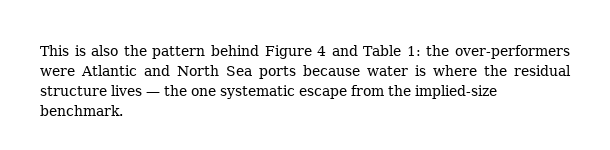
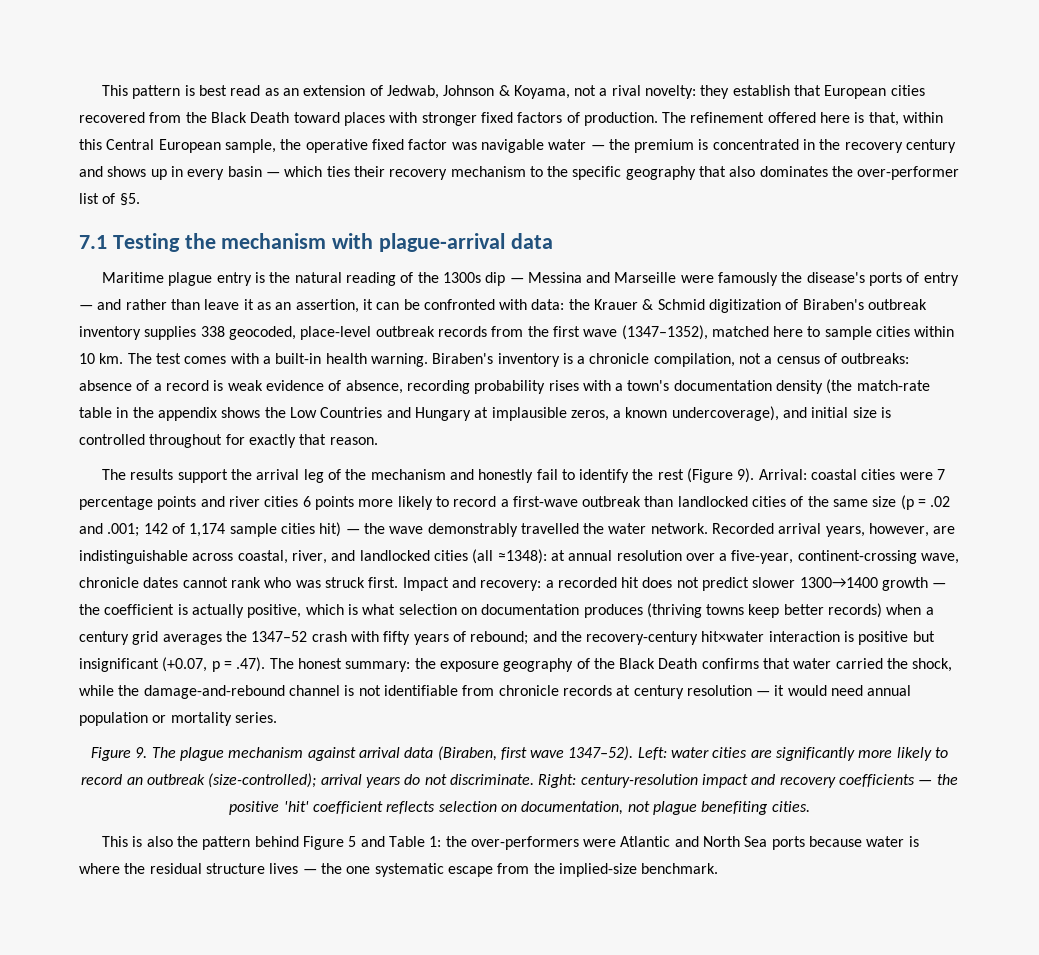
- This is also the pattern behind Figure 4 and Table 1: the over-performers were Atlantic and North Sea ports because water is where the residual structure lives — the one systematic escape from the implied-size benchmark.
+ This pattern is best read as an extension of Jedwab, Johnson & Koyama, not a rival novelty: they establish that European cities recovered from the Black Death toward places with stronger fixed factors of production. The refinement offered here is that, within this Central European sample, the operative fixed factor was navigable water — the premium is concentrated in the recovery century and shows up in every basin — which ties their recovery mechanism to the specific geography that also dominates the over-performer list of §5.
+ 7.1 Testing the mechanism with plague-arrival data
+ Maritime plague entry is the natural reading of the 1300s dip — Messina and Marseille were famously the disease's ports of entry — and rather than leave it as an assertion, it can be confronted with data: the Krauer & Schmid digitization of Biraben's outbreak inventory supplies 338 geocoded, place-level outbreak records from the first wave (1347–1352), matched here to sample cities within 10 km. The test comes with a built-in health warning. Biraben's inventory is a chronicle compilation, not a census of outbreaks: absence of a record is weak evidence of absence, recording probability rises with a town's documentation density (the match-rate table in the appendix shows the Low Countries and Hungary at implausible zeros, a known undercoverage), and initial size is controlled throughout for exactly that reason.
+ The results support the arrival leg of the mechanism and honestly fail to identify the rest (Figure 9). Arrival: coastal cities were 7 percentage points and river cities 6 points more likely to record a first-wave outbreak than landlocked cities of the same size (p = .02 and .001; 142 of 1,174 sample cities hit) — the wave demonstrably travelled the water network. Recorded arrival years, however, are indistinguishable across coastal, river, and landlocked cities (all ≈1348): at annual resolution over a five-year, continent-crossing wave, chronicle dates cannot rank who was struck first. Impact and recovery: a recorded hit does not predict slower 1300→1400 growth — the coefficient is actually positive, which is what selection on documentation produces (thriving towns keep better records) when a century grid averages the 1347–52 crash with fifty years of rebound; and the recovery-century hit×water interaction is positive but insignificant (+0.07, p = .47). The honest summary: the exposure geography of the Black Death confirms that water carried the shock, while the damage-and-rebound channel is not identifiable from chronicle records at century resolution — it would need annual population or mortality series.
+ Figure 9. The plague mechanism against arrival data (Biraben, first wave 1347–52). Left: water cities are significantly more likely to record an outbreak (size-controlled); arrival years do not discriminate. Right: century-resolution impact and recovery coefficients — the positive 'hit' coefficient reflects selection on documentation, not plague benefiting cities.
+ This is also the pattern behind Figure 5 and Table 1: the over-performers were Atlantic and North Sea ports because water is where the residual structure lives — the one systematic escape from the implied-size benchmark.

